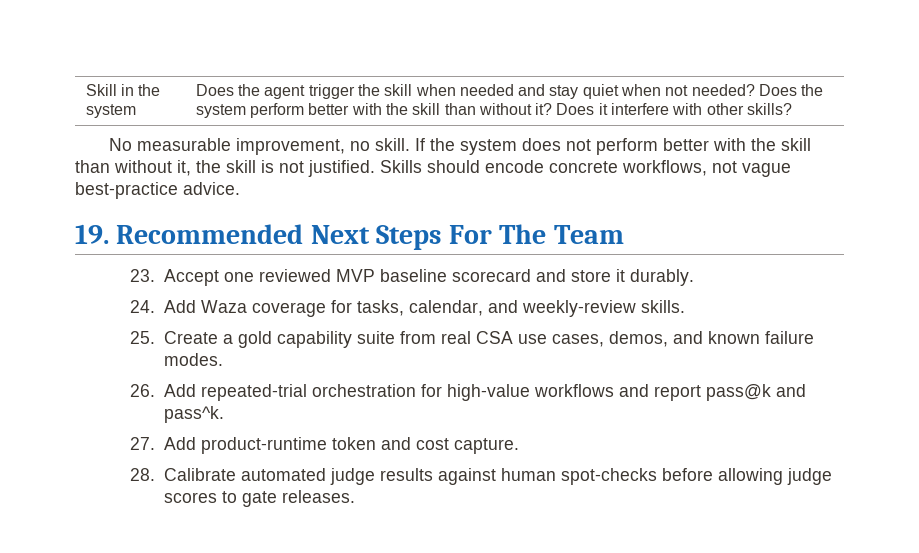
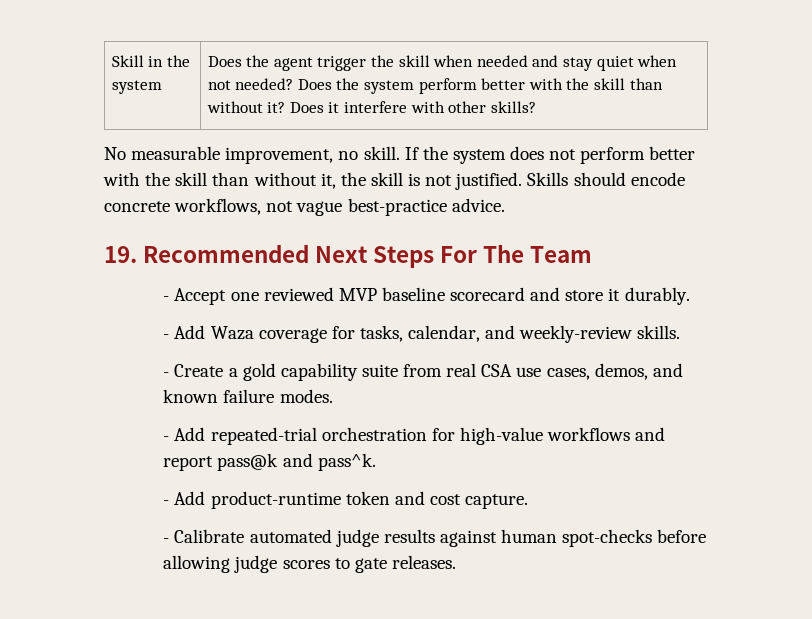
- 23. Accept one reviewed MVP baseline scorecard and store it durably.
+ - Accept one reviewed MVP baseline scorecard and store it durably.
- 24. Add Waza coverage for tasks, calendar, and weekly-review skills.
+ - Add Waza coverage for tasks, calendar, and weekly-review skills.
- 25. Create a gold capability suite from real CSA use cases, demos, and known failure modes.
+ - Create a gold capability suite from real CSA use cases, demos, and known failure modes.
- 26. Add repeated-trial orchestration for high-value workflows and report pass@k and pass^k.
+ - Add repeated-trial orchestration for high-value workflows and report pass@k and pass^k.
- 27. Add product-runtime token and cost capture.
+ - Add product-runtime token and cost capture.
- 28. Calibrate automated judge results against human spot-checks before allowing judge scores to gate releases.
+ - Calibrate automated judge results against human spot-checks before allowing judge scores to gate releases.

